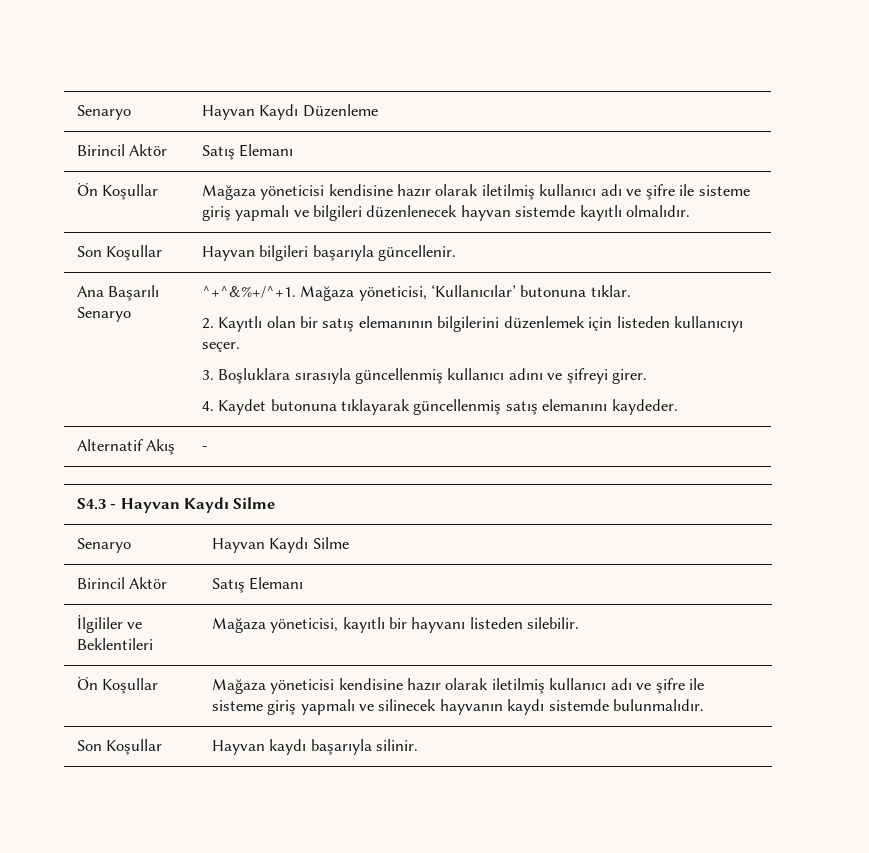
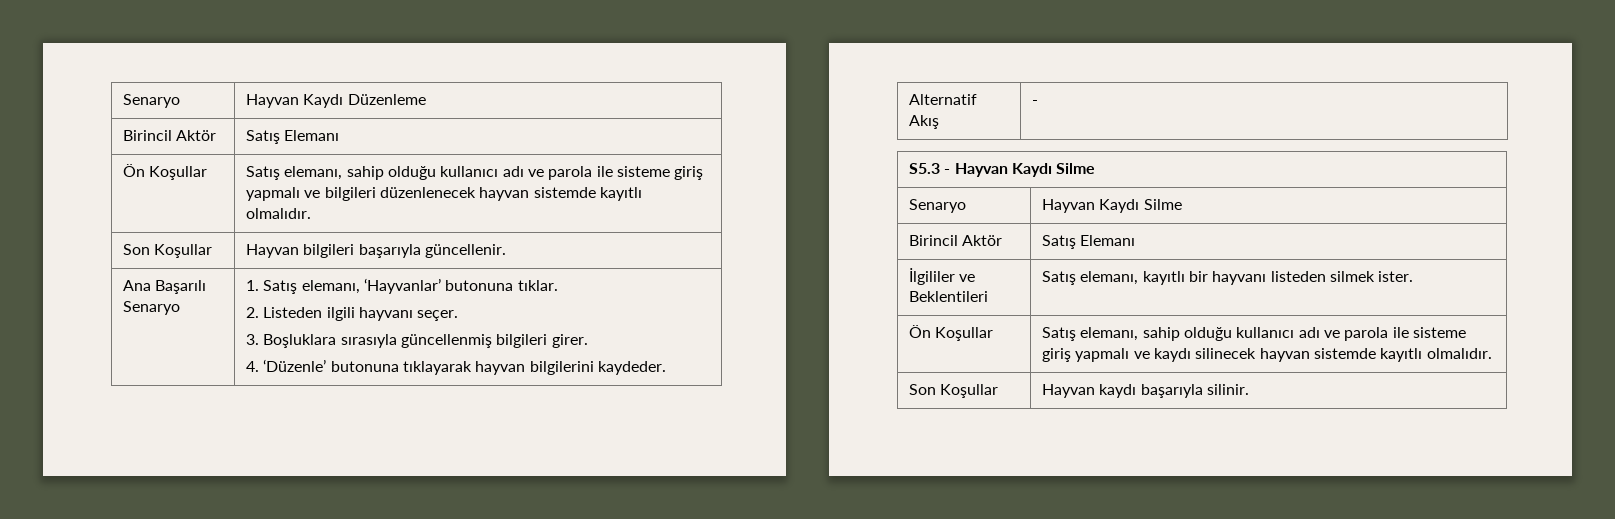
- Ön Koşullar | Mağaza yöneticisi kendisine hazır olarak iletilmiş kullanıcı adı ve şifre ile sisteme giriş yapmalı ve bilgileri düzenlenecek hayvan sistemde kayıtlı olmalıdır.
+ Ön Koşullar | Satış elemanı, sahip olduğu kullanıcı adı ve parola ile sisteme giriş yapmalı ve bilgileri düzenlenecek hayvan sistemde kayıtlı olmalıdır.
- Ana Başarılı Senaryo | ^+^&%+/^+1. Mağaza yöneticisi, ‘Kullanıcılar’ butonuna tıklar.
- 2. Kayıtlı olan bir satış elemanının bilgilerini düzenlemek için listeden kullanıcıyı seçer.
- 3. Boşluklara sırasıyla güncellenmiş kullanıcı adını ve şifreyi girer.
- 4. Kaydet butonuna tıklayarak güncellenmiş satış elemanını kaydeder.
+ Ana Başarılı Senaryo | 1. Satış elemanı, ‘Hayvanlar’ butonuna tıklar.
+ 2. Listeden ilgili hayvanı seçer.
+ 3. Boşluklara sırasıyla güncellenmiş bilgileri girer.
+ 4. ‘Düzenle’ butonuna tıklayarak hayvan bilgilerini kaydeder.
- S4.3 - Hayvan Kaydı Silme
+ S5.3 - Hayvan Kaydı Silme
- İlgililer ve Beklentileri | Mağaza yöneticisi, kayıtlı bir hayvanı listeden silebilir.
- Ön Koşullar | Mağaza yöneticisi kendisine hazır olarak iletilmiş kullanıcı adı ve şifre ile sisteme giriş yapmalı ve silinecek hayvanın kaydı sistemde bulunmalıdır.
+ İlgililer ve Beklentileri | Satış elemanı, kayıtlı bir hayvanı listeden silmek ister.
+ Ön Koşullar | Satış elemanı, sahip olduğu kullanıcı adı ve parola ile sisteme giriş yapmalı ve kaydı silinecek hayvan sistemde kayıtlı olmalıdır.

